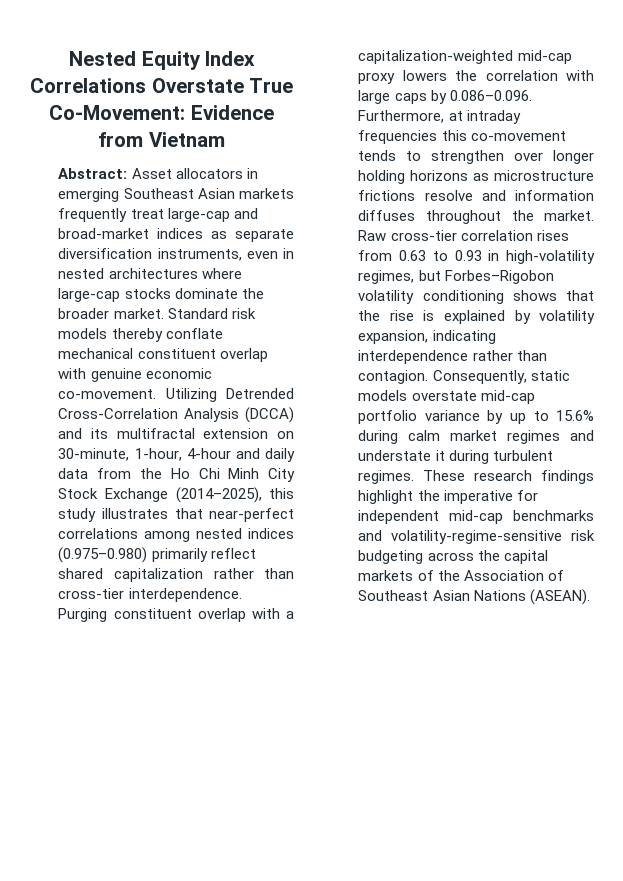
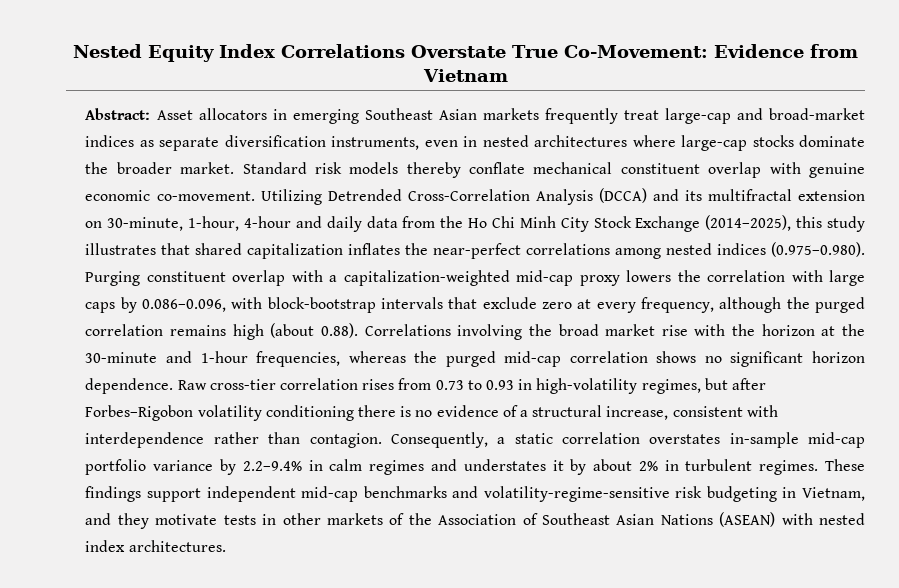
- Utilizing Detrended Cross-Correlation Analysis (DCCA) and its multifractal extension on 30-minute, 1-hour, 4-hour and daily data from the Ho Chi Minh City Stock Exchange (2014–2025), this study illustrates that near-perfect correlations among nested indices (0.975–0.980) primarily reflect shared capitalization rather than cross-tier interdependence. Purging constituent overlap with a capitalization-weighted mid-cap proxy lowers the correlation with large caps by 0.086–0.096. Furthermore, at intraday frequencies this co-movement tends to strengthen over longer holding horizons as microstructure frictions resolve and information diffuses throughout the market.
+ Utilizing Detrended Cross-Correlation Analysis (DCCA) and its multifractal extension on 30-minute, 1-hour, 4-hour and daily data from the Ho Chi Minh City Stock Exchange (2014–2025), this study illustrates that shared capitalization inflates the near-perfect correlations among nested indices (0.975–0.980). Purging constituent overlap with a capitalization-weighted mid-cap proxy lowers the correlation with large caps by 0.086–0.096, with block-bootstrap intervals that exclude zero at every frequency, although the purged correlation remains high (about 0.88). Correlations involving the broad market rise with the horizon at the 30-minute and 1-hour frequencies, whereas the purged mid-cap correlation shows no significant horizon dependence.
- Raw cross-tier correlation rises from 0.63 to 0.93 in high-volatility regimes, but Forbes–Rigobon volatility conditioning shows that the rise is explained by volatility expansion, indicating interdependence rather than contagion.
+ Raw cross-tier correlation rises from 0.73 to 0.93 in high-volatility regimes, but after Forbes–Rigobon volatility conditioning there is no evidence of a structural increase, consistent with interdependence rather than contagion.
- Consequently, static models overstate mid-cap portfolio variance by up to 15.6% during calm market regimes and understate it during turbulent regimes. These research findings highlight the imperative for independent mid-cap benchmarks and volatility-regime-sensitive risk budgeting across the capital markets of the Association of Southeast Asian Nations (ASEAN).
+ Consequently, a static correlation overstates in-sample mid-cap portfolio variance by 2.2–9.4% in calm regimes and understates it by about 2% in turbulent regimes. These findings support independent mid-cap benchmarks and volatility-regime-sensitive risk budgeting in Vietnam, and they motivate tests in other markets of the Association of Southeast Asian Nations (ASEAN) with nested index architectures.

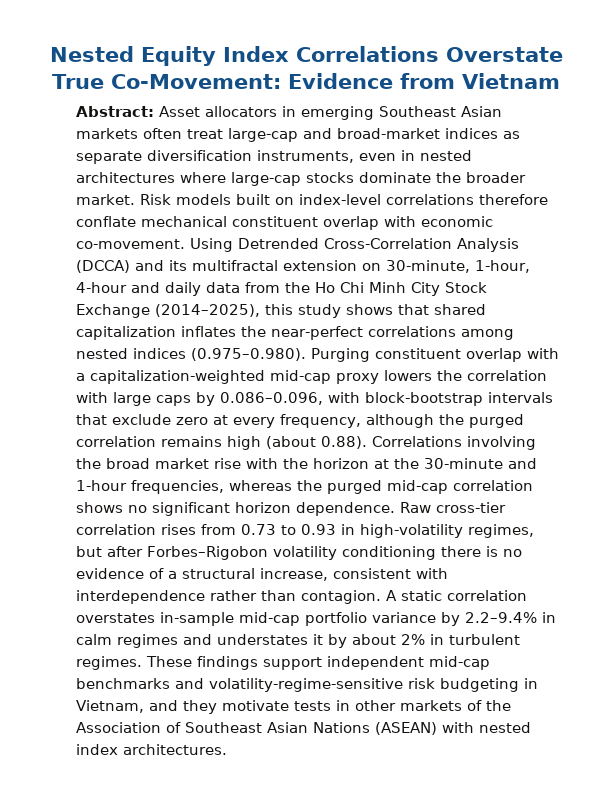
- Abstract: Asset allocators in emerging Southeast Asian markets frequently treat large-cap and broad-market indices as separate diversification instruments, even in nested architectures where large-cap stocks dominate the broader market.
+ Abstract: Asset allocators in emerging Southeast Asian markets often treat large-cap and broad-market indices as separate diversification instruments, even in nested architectures where large-cap stocks dominate the broader market.
- Standard risk models thereby conflate mechanical constituent overlap with genuine economic co-movement.
+ Risk models built on index-level correlations therefore conflate mechanical constituent overlap with economic co-movement.
- Utilizing Detrended Cross-Correlation Analysis (DCCA) and its multifractal extension on 30-minute, 1-hour, 4-hour and daily data from the Ho Chi Minh City Stock Exchange (2014–2025), this study illustrates that shared capitalization inflates the near-perfect correlations among nested indices (0.975–0.980). Purging constituent overlap with a capitalization-weighted mid-cap proxy lowers the correlation with large caps by 0.086–0.096, with block-bootstrap intervals that exclude zero at every frequency, although the purged correlation remains high (about 0.88). Correlations involving the broad market rise with the horizon at the 30-minute and 1-hour frequencies, whereas the purged mid-cap correlation shows no significant horizon dependence.
+ Using Detrended Cross-Correlation Analysis (DCCA) and its multifractal extension on 30-minute, 1-hour, 4-hour and daily data from the Ho Chi Minh City Stock Exchange (2014–2025), this study shows that shared capitalization inflates the near-perfect correlations among nested indices (0.975–0.980). Purging constituent overlap with a capitalization-weighted mid-cap proxy lowers the correlation with large caps by 0.086–0.096, with block-bootstrap intervals that exclude zero at every frequency, although the purged correlation remains high (about 0.88). Correlations involving the broad market rise with the horizon at the 30-minute and 1-hour frequencies, whereas the purged mid-cap correlation shows no significant horizon dependence.
- Consequently, a static correlation overstates in-sample mid-cap portfolio variance by 2.2–9.4% in calm regimes and understates it by about 2% in turbulent regimes.
+ A static correlation overstates in-sample mid-cap portfolio variance by 2.2–9.4% in calm regimes and understates it by about 2% in turbulent regimes.

